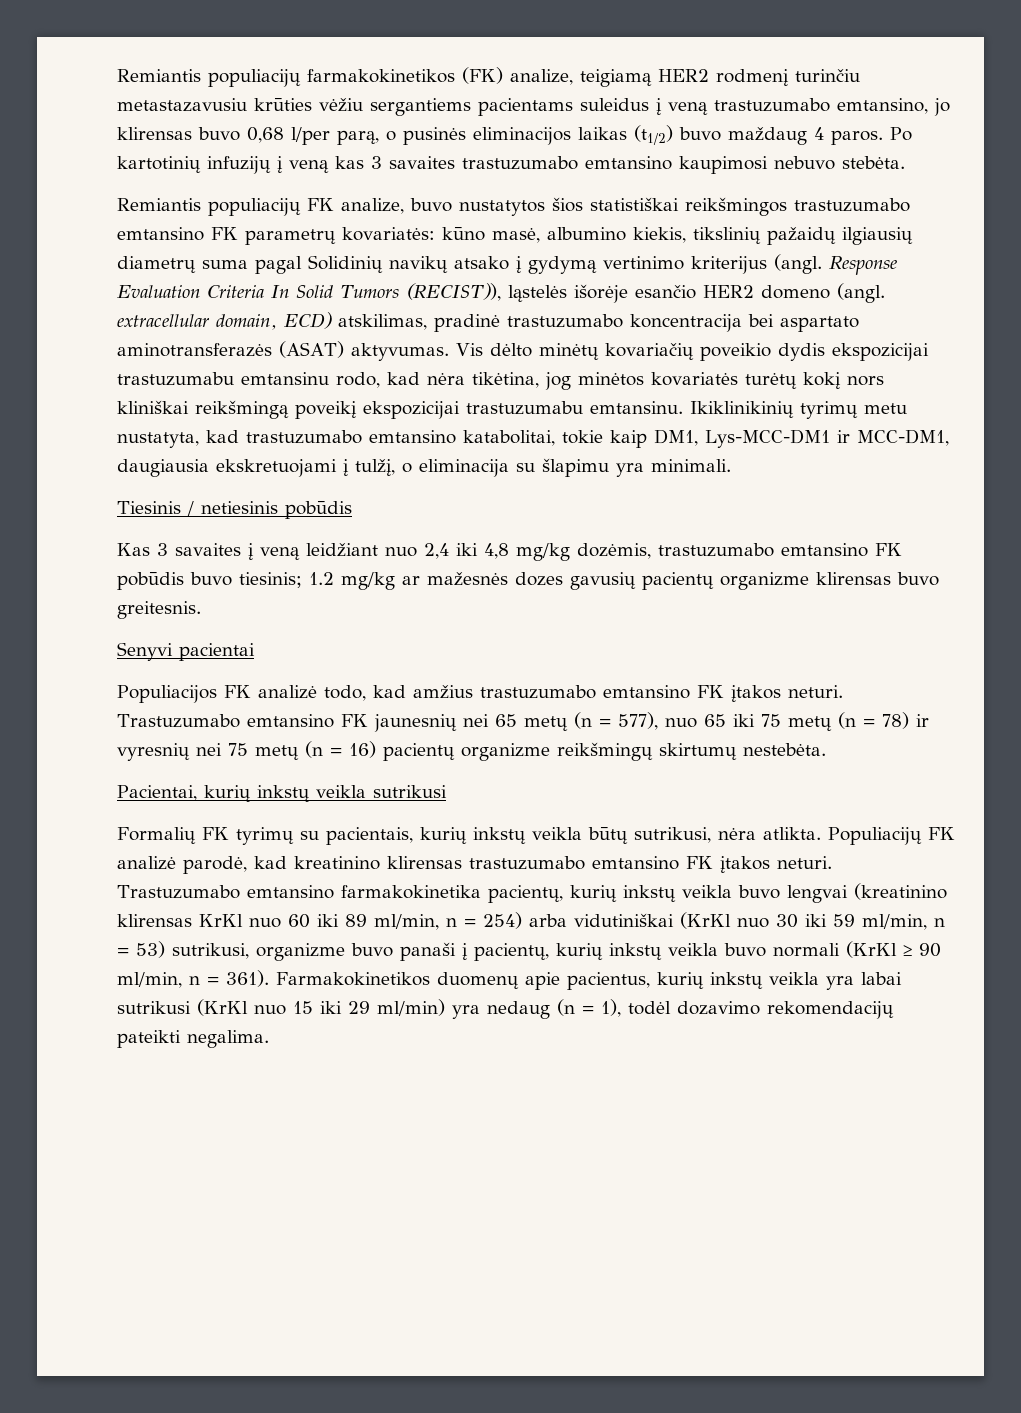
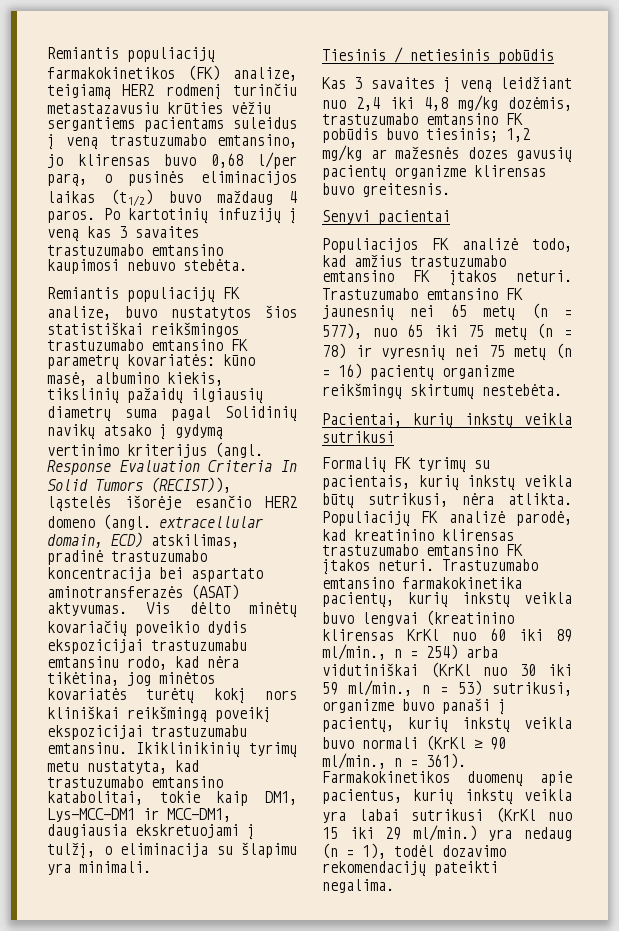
- Kas 3 savaites į veną leidžiant nuo 2,4 iki 4,8 mg/kg dozėmis, trastuzumabo emtansino FK pobūdis buvo tiesinis; 1.2 mg/kg ar mažesnės dozes gavusių pacientų organizme klirensas buvo greitesnis.
+ Kas 3 savaites į veną leidžiant nuo 2,4 iki 4,8 mg/kg dozėmis, trastuzumabo emtansino FK pobūdis buvo tiesinis; 1,2 mg/kg ar mažesnės dozes gavusių pacientų organizme klirensas buvo greitesnis.
- Trastuzumabo emtansino farmakokinetika pacientų, kurių inkstų veikla buvo lengvai (kreatinino klirensas KrKl nuo 60 iki 89 ml/min, n = 254) arba vidutiniškai (KrKl nuo 30 iki 59 ml/min, n = 53) sutrikusi, organizme buvo panaši į pacientų, kurių inkstų veikla buvo normali (KrKl ≥ 90 ml/min, n = 361).
+ Trastuzumabo emtansino farmakokinetika pacientų, kurių inkstų veikla buvo lengvai (kreatinino klirensas KrKl nuo 60 iki 89 ml/min., n = 254) arba vidutiniškai (KrKl nuo 30 iki 59 ml/min., n = 53) sutrikusi, organizme buvo panaši į pacientų, kurių inkstų veikla buvo normali (KrKl ≥ 90 ml/min., n = 361).
- Farmakokinetikos duomenų apie pacientus, kurių inkstų veikla yra labai sutrikusi (KrKl nuo 15 iki 29 ml/min) yra nedaug (n = 1), todėl dozavimo rekomendacijų pateikti negalima.
+ Farmakokinetikos duomenų apie pacientus, kurių inkstų veikla yra labai sutrikusi (KrKl nuo 15 iki 29 ml/min.) yra nedaug (n = 1), todėl dozavimo rekomendacijų pateikti negalima.

